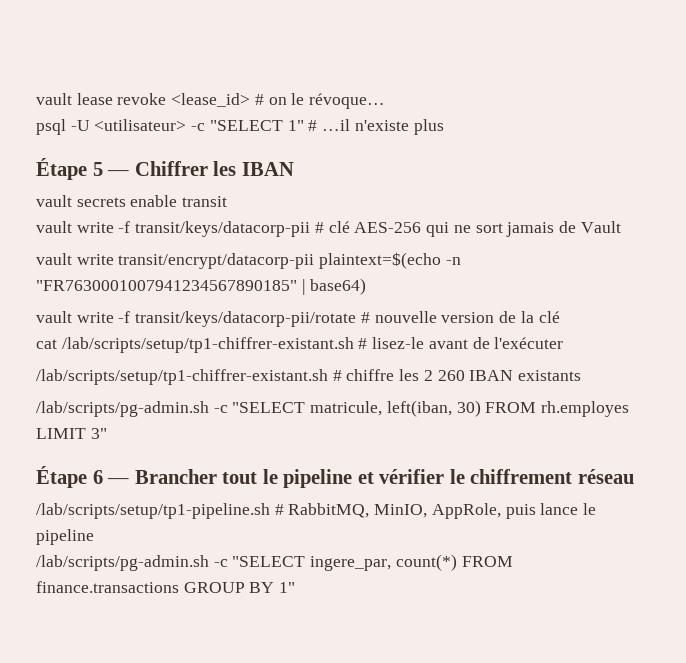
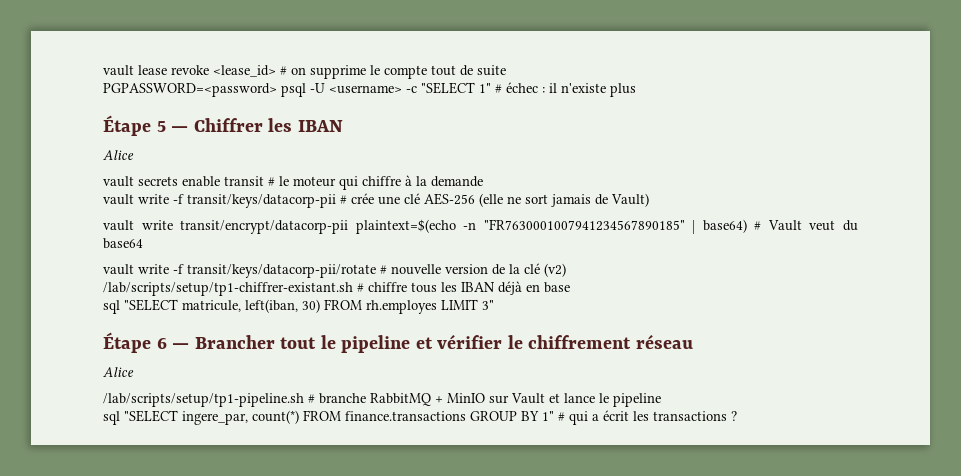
- vault lease revoke <lease_id> # on le révoque…
- psql -U <utilisateur> -c "SELECT 1" # …il n'existe plus
+ vault lease revoke <lease_id> # on supprime le compte tout de suite
+ PGPASSWORD=<password> psql -U <username> -c "SELECT 1" # échec : il n'existe plus
  Étape 5 — Chiffrer les IBAN
+ Alice
- vault secrets enable transit
+ vault secrets enable transit # le moteur qui chiffre à la demande
- vault write -f transit/keys/datacorp-pii # clé AES-256 qui ne sort jamais de Vault
+ vault write -f transit/keys/datacorp-pii # crée une clé AES-256 (elle ne sort jamais de Vault)
- vault write transit/encrypt/datacorp-pii plaintext=$(echo -n "FR7630001007941234567890185" | base64)
+ vault write transit/encrypt/datacorp-pii plaintext=$(echo -n "FR7630001007941234567890185" | base64) # Vault veut du base64
- vault write -f transit/keys/datacorp-pii/rotate # nouvelle version de la clé
- cat /lab/scripts/setup/tp1-chiffrer-existant.sh # lisez-le avant de l'exécuter
- /lab/scripts/setup/tp1-chiffrer-existant.sh # chiffre les 2 260 IBAN existants
- /lab/scripts/pg-admin.sh -c "SELECT matricule, left(iban, 30) FROM rh.employes LIMIT 3"
+ vault write -f transit/keys/datacorp-pii/rotate # nouvelle version de la clé (v2)
+ /lab/scripts/setup/tp1-chiffrer-existant.sh # chiffre tous les IBAN déjà en base
+ sql "SELECT matricule, left(iban, 30) FROM rh.employes LIMIT 3"
  Étape 6 — Brancher tout le pipeline et vérifier le chiffrement réseau
+ Alice
- /lab/scripts/setup/tp1-pipeline.sh # RabbitMQ, MinIO, AppRole, puis lance le pipeline
+ /lab/scripts/setup/tp1-pipeline.sh # branche RabbitMQ + MinIO sur Vault et lance le pipeline
- /lab/scripts/pg-admin.sh -c "SELECT ingere_par, count(*) FROM finance.transactions GROUP BY 1"
+ sql "SELECT ingere_par, count(*) FROM finance.transactions GROUP BY 1" # qui a écrit les transactions ?

